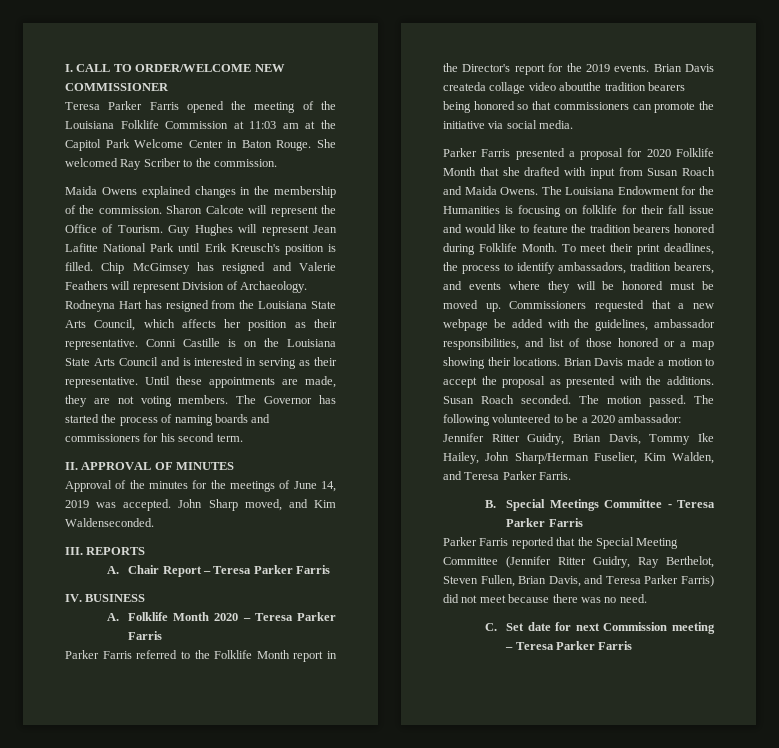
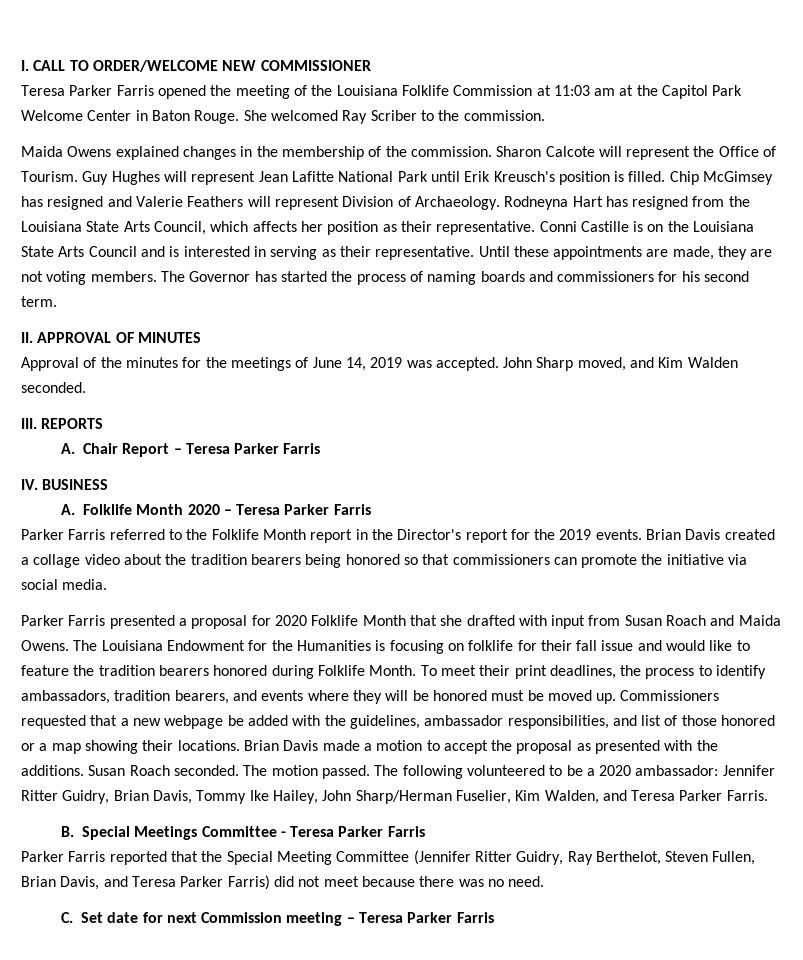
- John Sharp moved, and Kim Waldenseconded.
+ John Sharp moved, and Kim Walden seconded.
- Brian Davis createda collage video aboutthe tradition bearers being honored so that commissioners can promote the initiative via social media.
+ Brian Davis created a collage video about the tradition bearers being honored so that commissioners can promote the initiative via social media.

